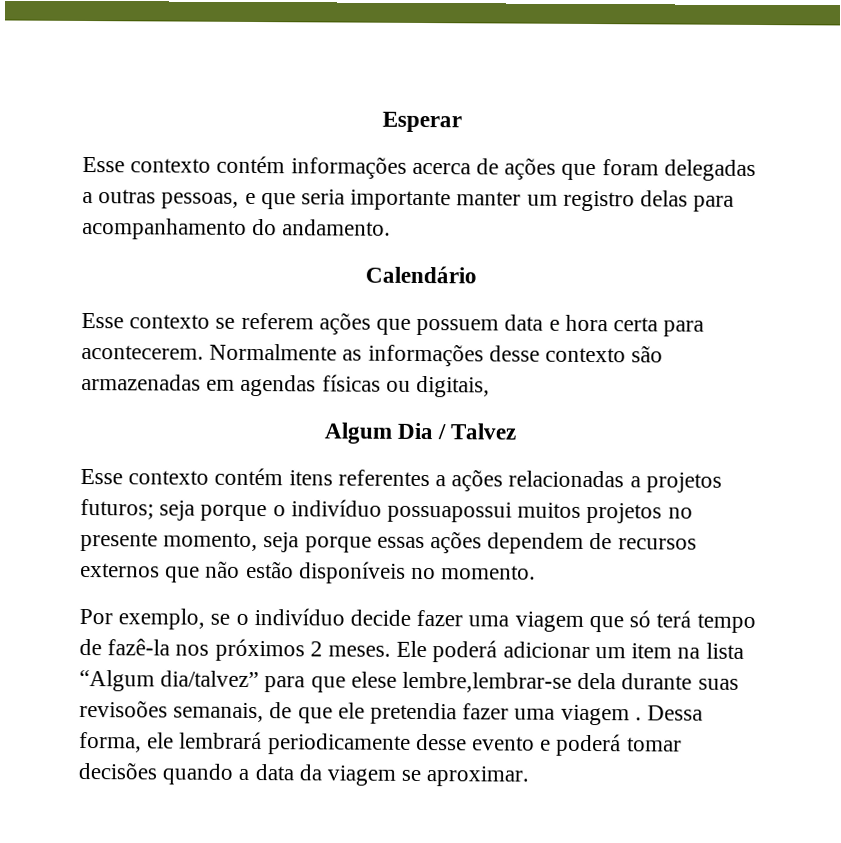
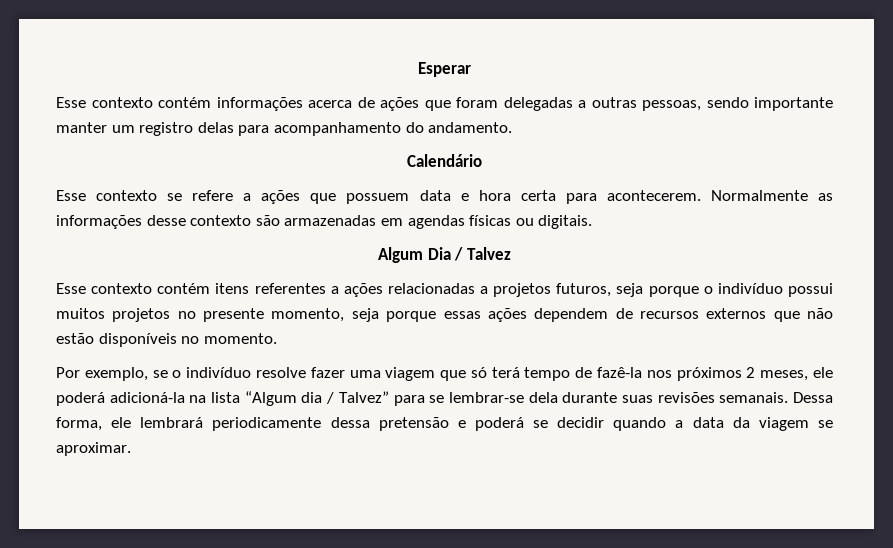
- Esse contexto contém informações acerca de ações que foram delegadas a outras pessoas, e que seria importante manter um registro delas para acompanhamento do andamento.
+ Esse contexto contém informações acerca de ações que foram delegadas a outras pessoas, sendo importante manter um registro delas para acompanhamento do andamento.
- Esse contexto se referem ações que possuem data e hora certa para acontecerem.
+ Esse contexto se refere a ações que possuem data e hora certa para acontecerem.
- Normalmente as informações desse contexto são armazenadas em agendas físicas ou digitais,
+ Normalmente as informações desse contexto são armazenadas em agendas físicas ou digitais.
- Esse contexto contém itens referentes a ações relacionadas a projetos futuros; seja porque o indivíduo possuapossui muitos projetos no presente momento, seja porque essas ações dependem de recursos externos que não estão disponíveis no momento.
+ Esse contexto contém itens referentes a ações relacionadas a projetos futuros, seja porque o indivíduo possui muitos projetos no presente momento, seja porque essas ações dependem de recursos externos que não estão disponíveis no momento.
- Por exemplo, se o indivíduo decide fazer uma viagem que só terá tempo de fazê-la nos próximos 2 meses. Ele poderá adicionar um item na lista “Algum dia/talvez” para que elese lembre,lembrar-se dela durante suas revisoões semanais, de que ele pretendia fazer uma viagem .
+ Por exemplo, se o indivíduo resolve fazer uma viagem que só terá tempo de fazê-la nos próximos 2 meses, ele poderá adicioná-la na lista “Algum dia / Talvez” para se lembrar-se dela durante suas revisões semanais.
- Dessa forma, ele lembrará periodicamente desse evento e poderá tomar decisões quando a data da viagem se aproximar.
+ Dessa forma, ele lembrará periodicamente dessa pretensão e poderá se decidir quando a data da viagem se aproximar.

